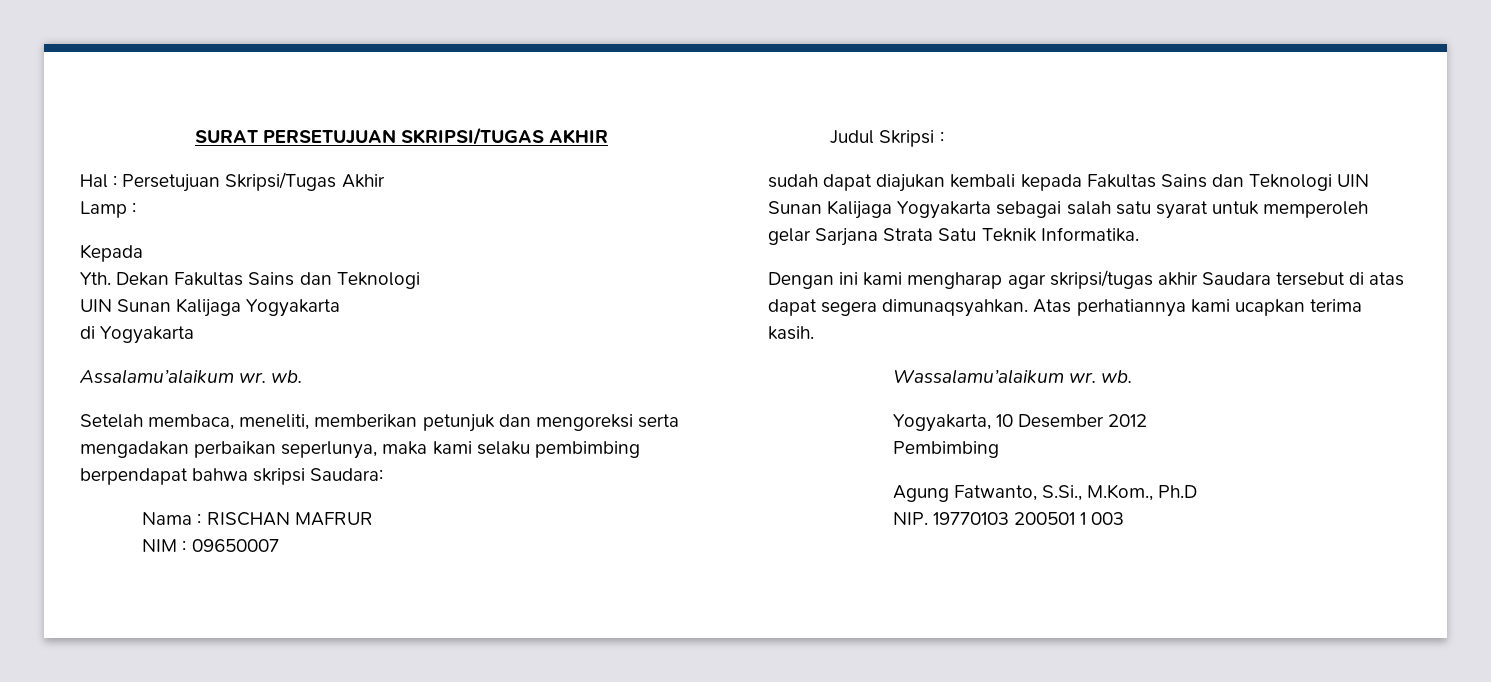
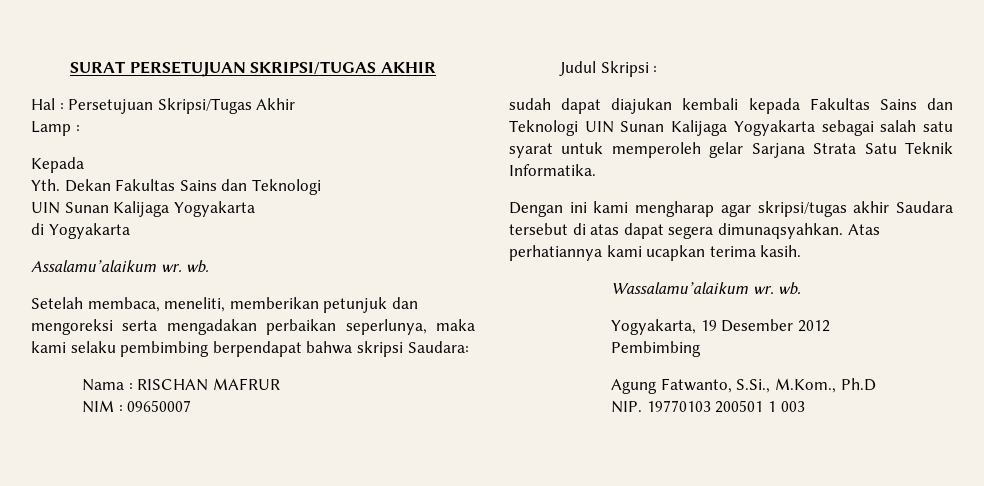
- Yogyakarta, 10 Desember 2012
+ Yogyakarta, 19 Desember 2012

